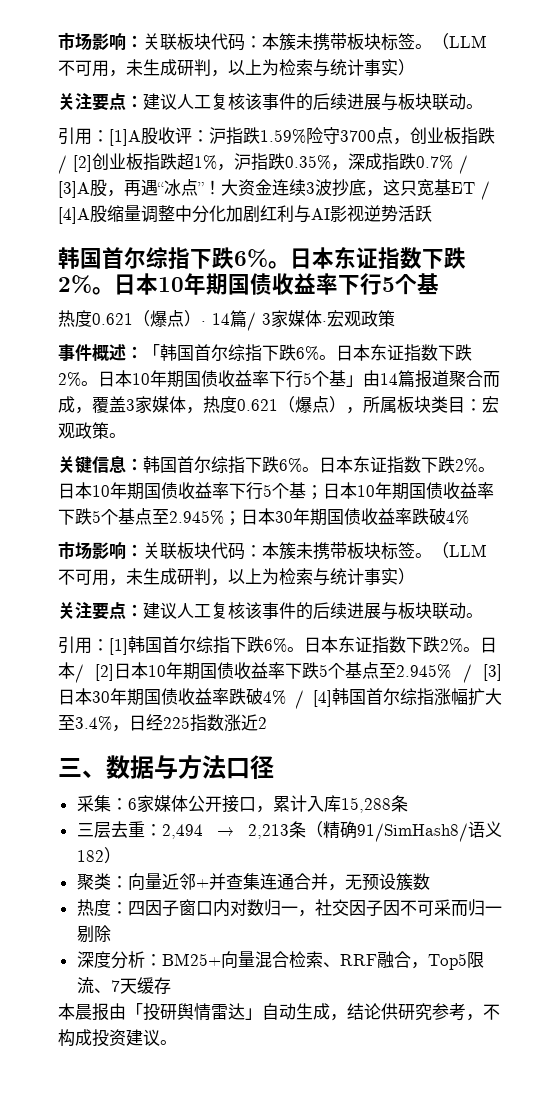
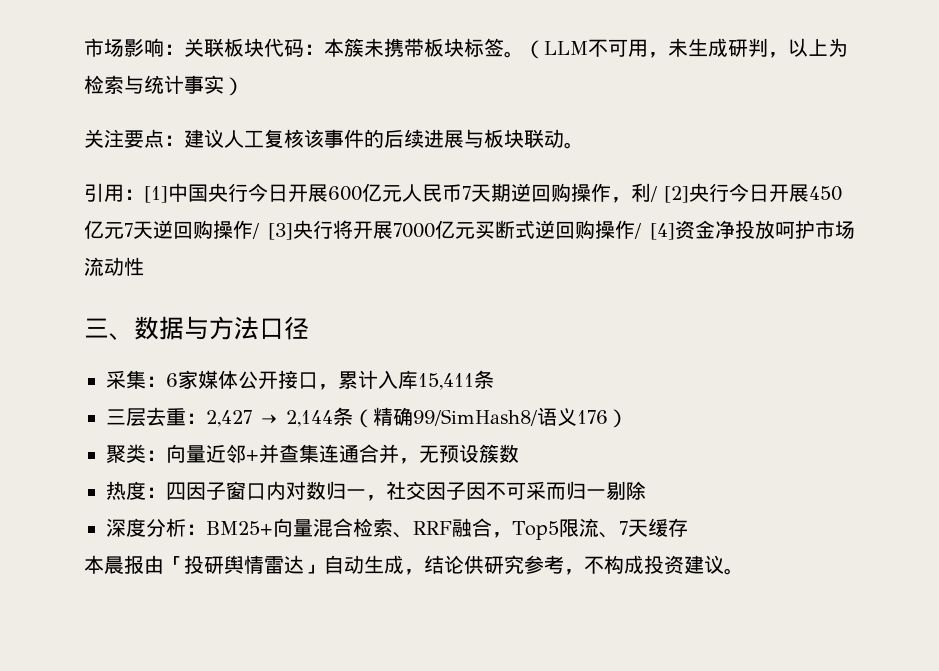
- 引用：[1]A股收评：沪指跌1.59%险守3700点，创业板指跌/ [2]创业板指跌超1%，沪指跌0.35%，深成指跌0.7% / [3]A股，再遇“冰点”！大资金连续3波抄底，这只宽基ET / [4]A股缩量调整中分化加剧红利与AI影视逆势活跃
- 韩国首尔综指下跌6%。日本东证指数下跌2%。日本10年期国债收益率下行5个基
- 热度0.621（爆点）· 14篇/ 3家媒体·宏观政策
- 事件概述：「韩国首尔综指下跌6%。日本东证指数下跌2%。日本10年期国债收益率下行5个基」由14篇报道聚合而成，覆盖3家媒体，热度0.621（爆点），所属板块类目：宏观政策。
- 关键信息：韩国首尔综指下跌6%。日本东证指数下跌2%。日本10年期国债收益率下行5个基；日本10年期国债收益率下跌5个基点至2.945%；日本30年期国债收益率跌破4%
- 市场影响：关联板块代码：本簇未携带板块标签。（LLM不可用，未生成研判，以上为检索与统计事实）
- 关注要点：建议人工复核该事件的后续进展与板块联动。
- 引用：[1]韩国首尔综指下跌6%。日本东证指数下跌2%。日本/ [2]日本10年期国债收益率下跌5个基点至2.945% / [3]日本30年期国债收益率跌破4% / [4]韩国首尔综指涨幅扩大至3.4%，日经225指数涨近2
+ 引用：[1]中国央行今日开展600亿元人民币7天期逆回购操作，利/ [2]央行今日开展450亿元7天逆回购操作/ [3]央行将开展7000亿元买断式逆回购操作/ [4]资金净投放呵护市场流动性
- 采集：6家媒体公开接口，累计入库15,288条
+ 采集：6家媒体公开接口，累计入库15,411条
- 三层去重：2,494 → 2,213条（精确91/SimHash8/语义182）
+ 三层去重：2,427 → 2,144条（精确99/SimHash8/语义176）

